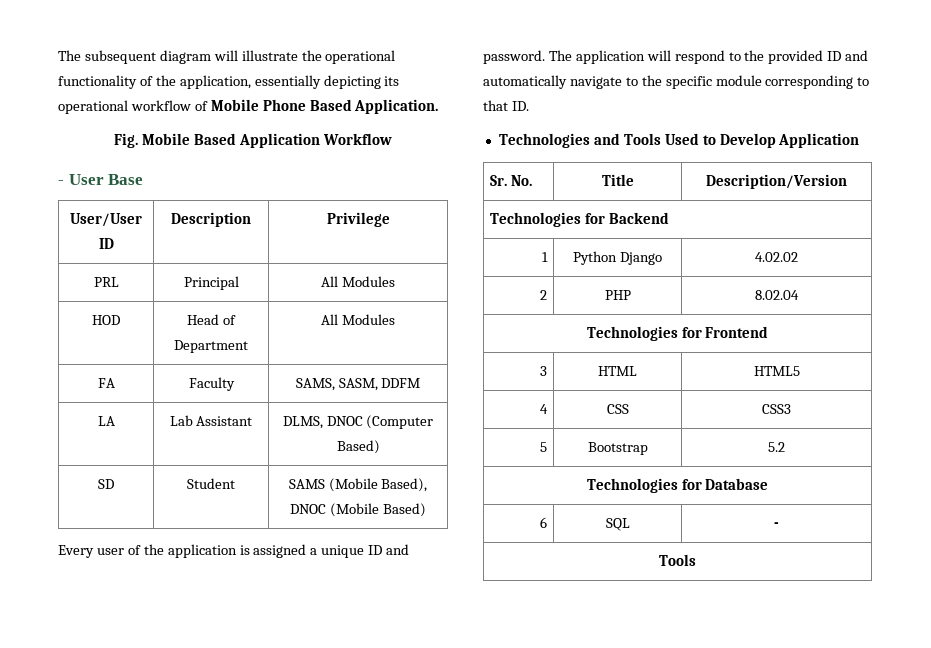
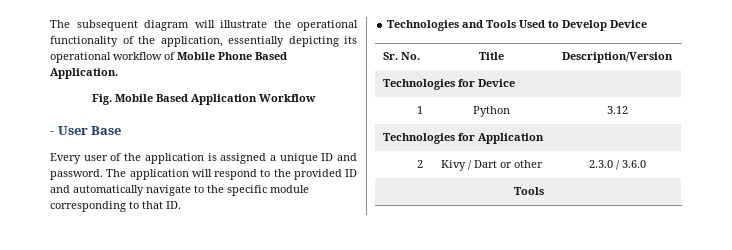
- User/User ID | Description | Privilege
- PRL | Principal | All Modules
- HOD | Head of Department | All Modules
- FA | Faculty | SAMS, SASM, DDFM
- LA | Lab Assistant | DLMS, DNOC (Computer Based)
- SD | Student | SAMS (Mobile Based), DNOC (Mobile Based)
- Technologies and Tools Used to Develop Application
+ Technologies and Tools Used to Develop Device
- Technologies for Backend
+ Technologies for Device
- 1 | Python Django | 4.02.02
- 2 | PHP | 8.02.04
- Technologies for Frontend
- 3 | HTML | HTML5
- 4 | CSS | CSS3
- 5 | Bootstrap | 5.2
- Technologies for Database
- 6 | SQL | -
+ 1 | Python | 3.12
+ Technologies for Application
+ 2 | Kivy / Dart or other | 2.3.0 / 3.6.0

